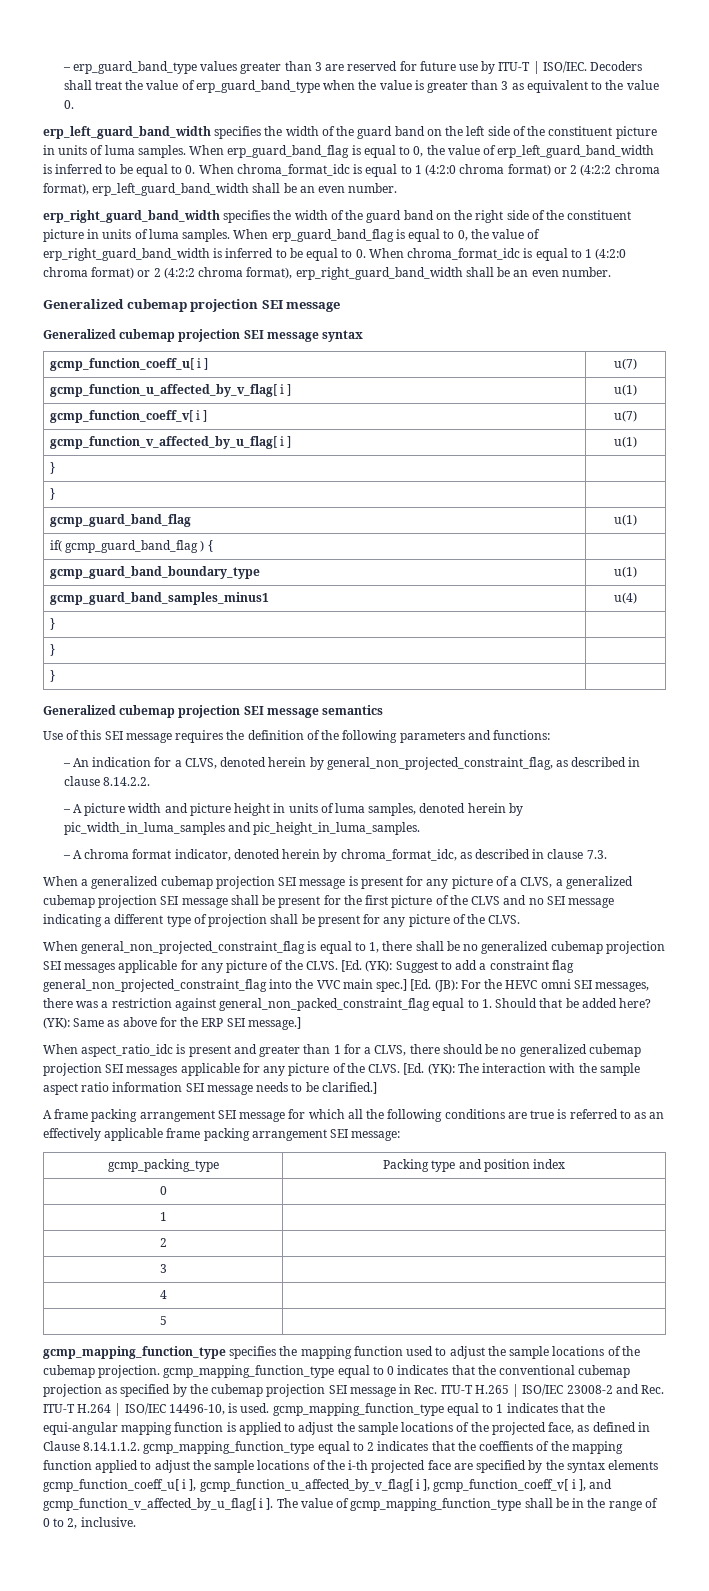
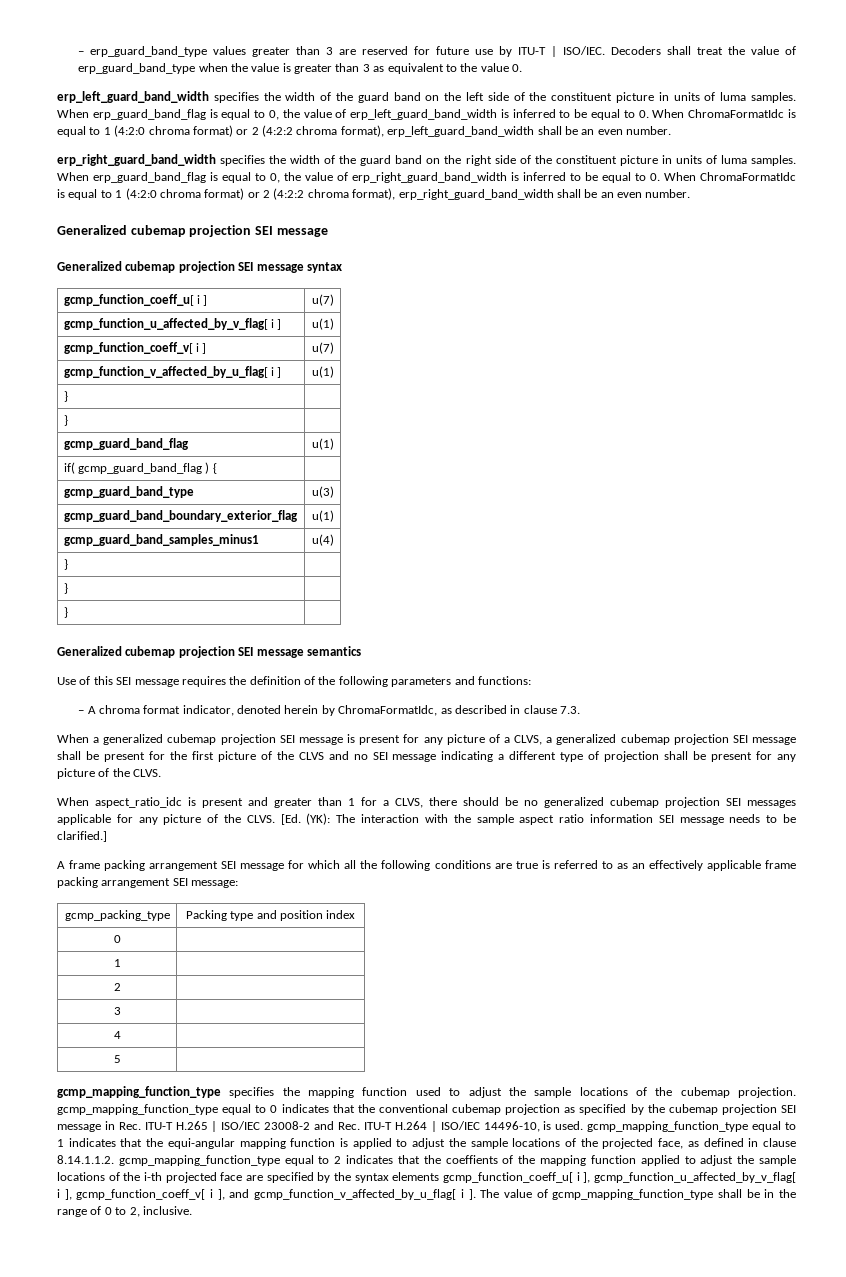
- When erp_guard_band_flag is equal to 0, the value of erp_left_guard_band_width is inferred to be equal to 0. When chroma_format_idc is equal to 1 (4:2:0 chroma format) or 2 (4:2:2 chroma format), erp_left_guard_band_width shall be an even number.
+ When erp_guard_band_flag is equal to 0, the value of erp_left_guard_band_width is inferred to be equal to 0. When ChromaFormatIdc is equal to 1 (4:2:0 chroma format) or 2 (4:2:2 chroma format), erp_left_guard_band_width shall be an even number.
- When erp_guard_band_flag is equal to 0, the value of erp_right_guard_band_width is inferred to be equal to 0. When chroma_format_idc is equal to 1 (4:2:0 chroma format) or 2 (4:2:2 chroma format), erp_right_guard_band_width shall be an even number.
+ When erp_guard_band_flag is equal to 0, the value of erp_right_guard_band_width is inferred to be equal to 0. When ChromaFormatIdc is equal to 1 (4:2:0 chroma format) or 2 (4:2:2 chroma format), erp_right_guard_band_width shall be an even number.
- gcmp_guard_band_boundary_type | u(1)
+ gcmp_guard_band_type | u(3)
+ gcmp_guard_band_boundary_exterior_flag | u(1)
- – An indication for a CLVS, denoted herein by general_non_projected_constraint_flag, as described in clause 8.14.2.2.
- – A picture width and picture height in units of luma samples, denoted herein by pic_width_in_luma_samples and pic_height_in_luma_samples.
- – A chroma format indicator, denoted herein by chroma_format_idc, as described in clause 7.3.
+ – A chroma format indicator, denoted herein by ChromaFormatIdc, as described in clause 7.3.
- When general_non_projected_constraint_flag is equal to 1, there shall be no generalized cubemap projection SEI messages applicable for any picture of the CLVS. [Ed. (YK): Suggest to add a constraint flag general_non_projected_constraint_flag into the VVC main spec.] [Ed. (JB): For the HEVC omni SEI messages, there was a restriction against general_non_packed_constraint_flag equal to 1. Should that be added here? (YK): Same as above for the ERP SEI message.]
- gcmp_mapping_function_type specifies the mapping function used to adjust the sample locations of the cubemap projection. gcmp_mapping_function_type equal to 0 indicates that the conventional cubemap projection as specified by the cubemap projection SEI message in Rec. ITU-T H.265 | ISO/IEC 23008-2 and Rec. ITU-T H.264 | ISO/IEC 14496-10, is used. gcmp_mapping_function_type equal to 1 indicates that the equi-angular mapping function is applied to adjust the sample locations of the projected face, as defined in Clause 8.14.1.1.2. gcmp_mapping_function_type equal to 2 indicates that the coeffients of the mapping function applied to adjust the sample locations of the i-th projected face are specified by the syntax elements gcmp_function_coeff_u[ i ], gcmp_function_u_affected_by_v_flag[ i ], gcmp_function_coeff_v[ i ], and gcmp_function_v_affected_by_u_flag[ i ].
+ gcmp_mapping_function_type specifies the mapping function used to adjust the sample locations of the cubemap projection. gcmp_mapping_function_type equal to 0 indicates that the conventional cubemap projection as specified by the cubemap projection SEI message in Rec. ITU-T H.265 | ISO/IEC 23008-2 and Rec. ITU-T H.264 | ISO/IEC 14496-10, is used. gcmp_mapping_function_type equal to 1 indicates that the equi-angular mapping function is applied to adjust the sample locations of the projected face, as defined in clause 8.14.1.1.2. gcmp_mapping_function_type equal to 2 indicates that the coeffients of the mapping function applied to adjust the sample locations of the i-th projected face are specified by the syntax elements gcmp_function_coeff_u[ i ], gcmp_function_u_affected_by_v_flag[ i ], gcmp_function_coeff_v[ i ], and gcmp_function_v_affected_by_u_flag[ i ].

